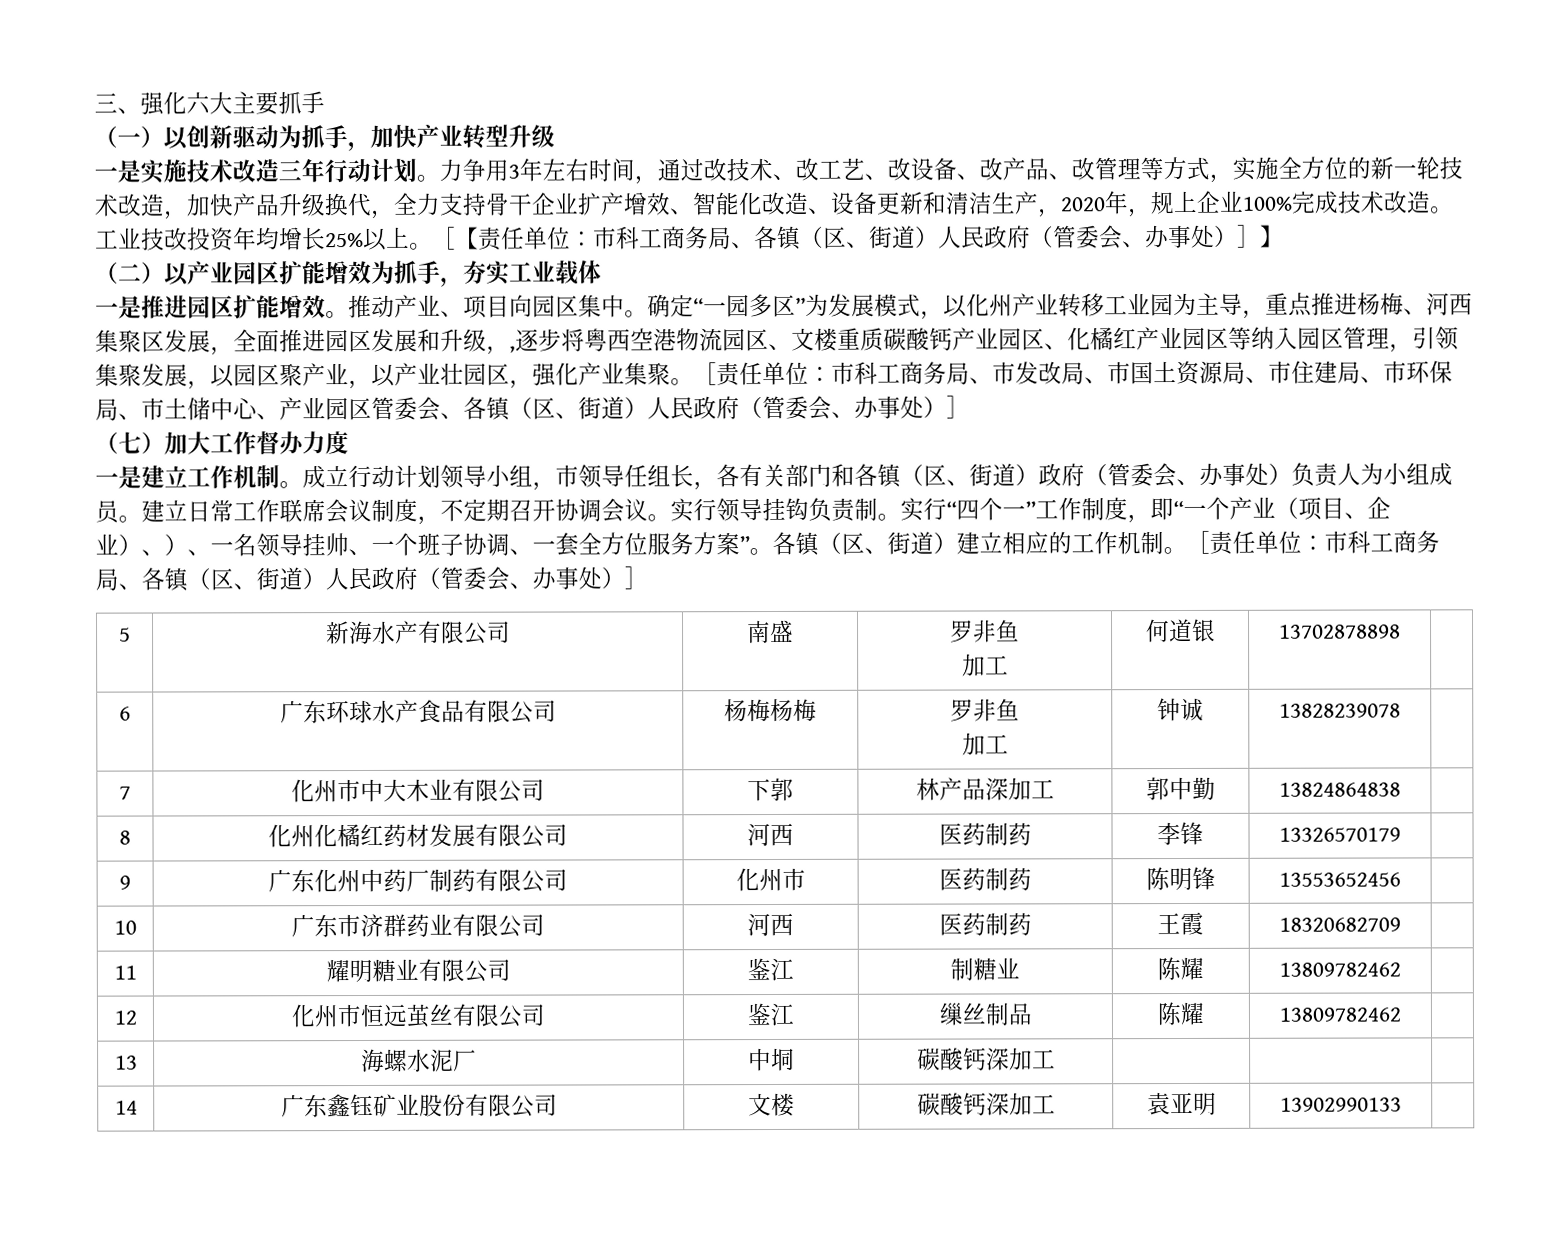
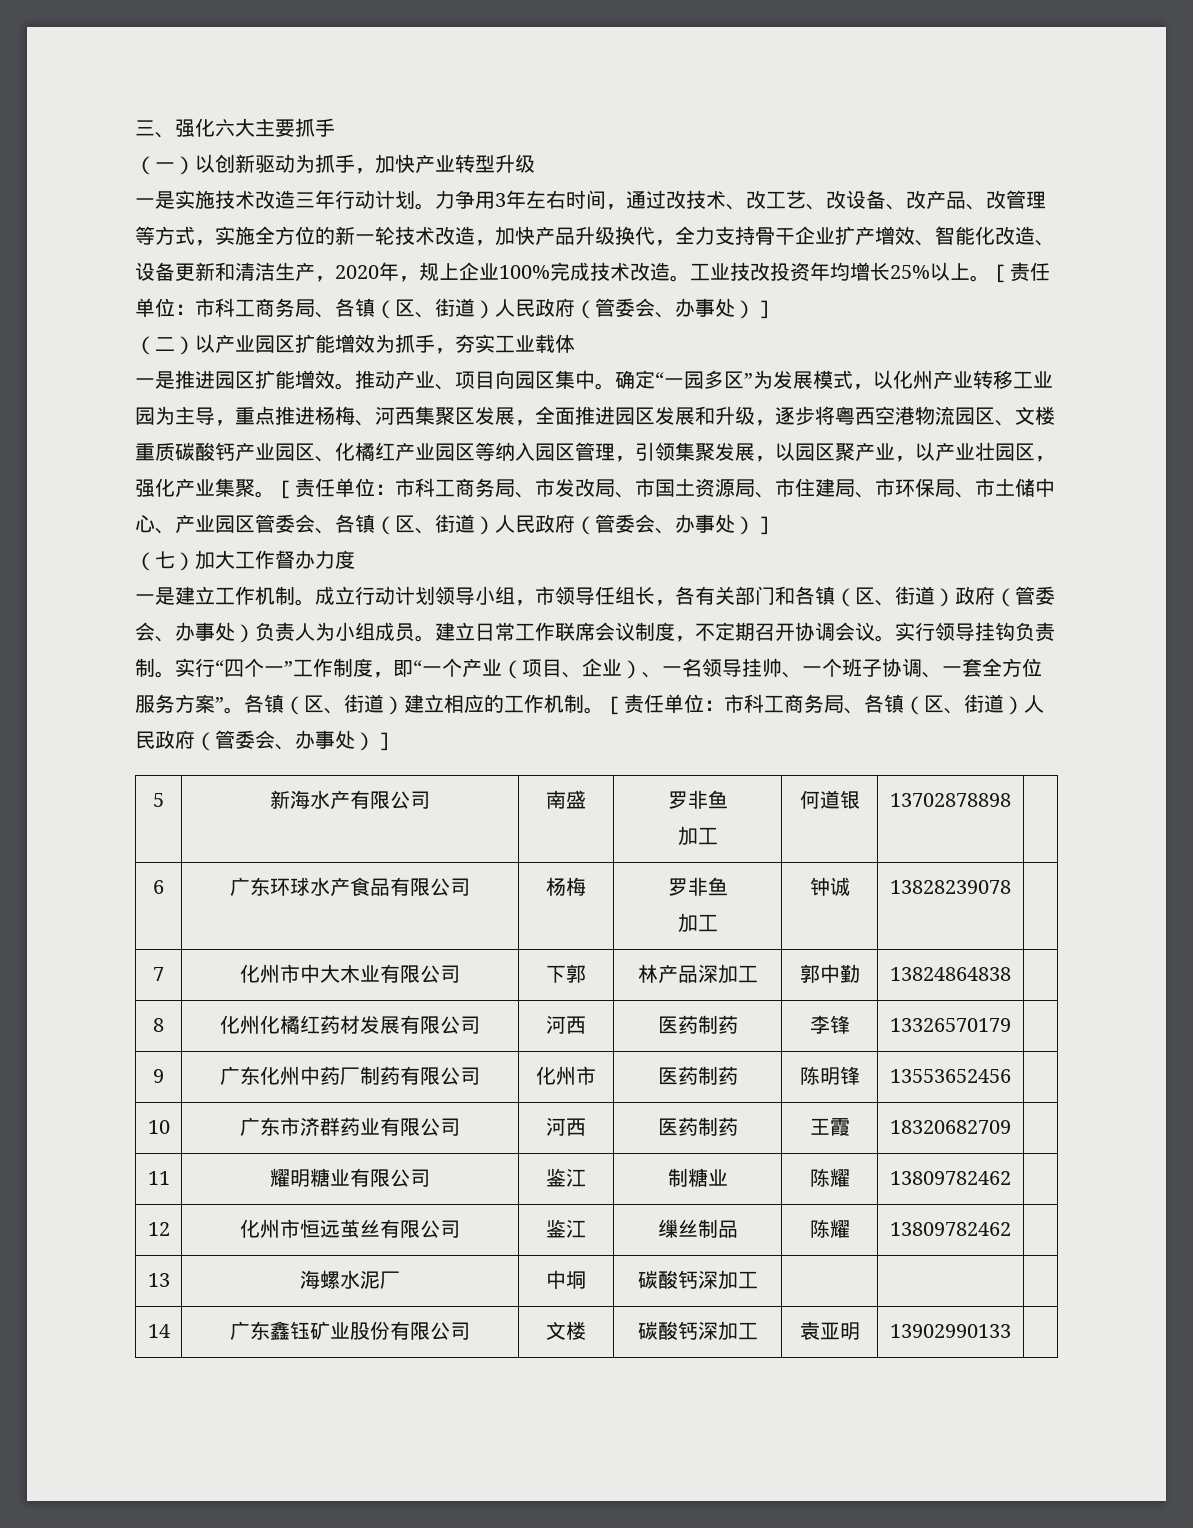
- 工业技改投资年均增长25%以上。［【责任单位：市科工商务局、各镇（区、街道）人民政府（管委会、办事处）］】
+ 工业技改投资年均增长25%以上。［责任单位：市科工商务局、各镇（区、街道）人民政府（管委会、办事处）］
- 确定“一园多区”为发展模式，以化州产业转移工业园为主导，重点推进杨梅、河西集聚区发展，全面推进园区发展和升级，,逐步将粤西空港物流园区、文楼重质碳酸钙产业园区、化橘红产业园区等纳入园区管理，引领集聚发展，以园区聚产业，以产业壮园区，强化产业集聚。
+ 确定“一园多区”为发展模式，以化州产业转移工业园为主导，重点推进杨梅、河西集聚区发展，全面推进园区发展和升级，逐步将粤西空港物流园区、文楼重质碳酸钙产业园区、化橘红产业园区等纳入园区管理，引领集聚发展，以园区聚产业，以产业壮园区，强化产业集聚。
- 实行“四个一”工作制度，即“一个产业（项目、企业）、）、一名领导挂帅、一个班子协调、一套全方位服务方案”。
+ 实行“四个一”工作制度，即“一个产业（项目、企业）、一名领导挂帅、一个班子协调、一套全方位服务方案”。
- 6 | 广东环球水产食品有限公司 | 杨梅杨梅 | 罗非鱼
+ 6 | 广东环球水产食品有限公司 | 杨梅 | 罗非鱼

